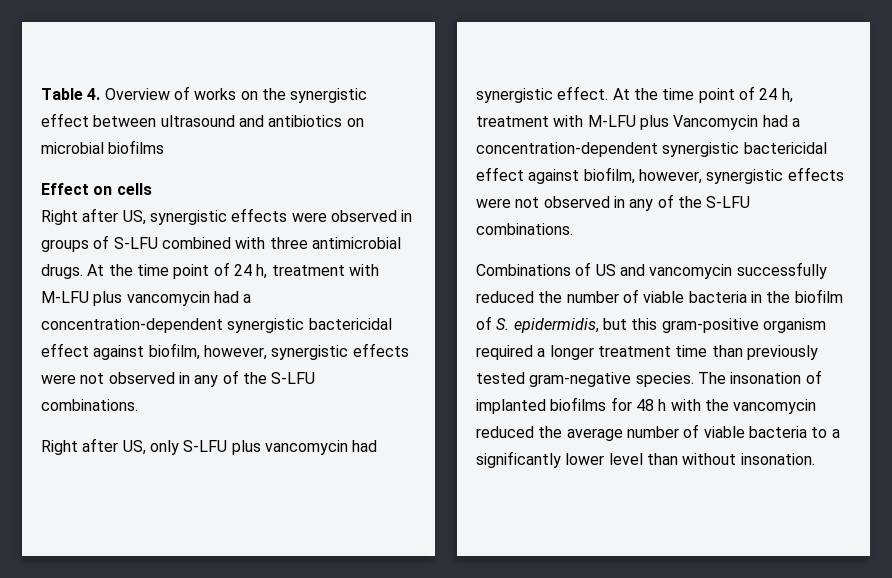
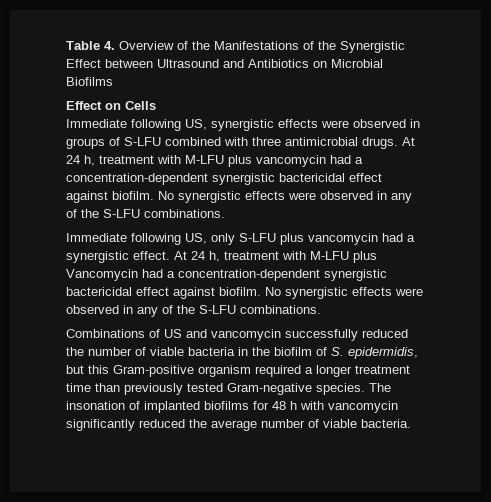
- Table 4. Overview of works on the synergistic effect between ultrasound and antibiotics on microbial biofilms
+ Table 4. Overview of the Manifestations of the Synergistic Effect between Ultrasound and Antibiotics on Microbial Biofilms
- Effect on cells
- Right after US, synergistic effects were observed in groups of S-LFU combined with three antimicrobial drugs.
+ Effect on Cells
+ Immediate following US, synergistic effects were observed in groups of S-LFU combined with three antimicrobial drugs.
- At the time point of 24 h, treatment with M-LFU plus vancomycin had a concentration-dependent synergistic bactericidal effect against biofilm, however, synergistic effects were not observed in any of the S-LFU combinations.
- Right after US, only S-LFU plus vancomycin had synergistic effect.
+ At 24 h, treatment with M-LFU plus vancomycin had a concentration-dependent synergistic bactericidal effect against biofilm. No synergistic effects were observed in any of the S-LFU combinations.
+ Immediate following US, only S-LFU plus vancomycin had a synergistic effect.
- At the time point of 24 h, treatment with M-LFU plus Vancomycin had a concentration-dependent synergistic bactericidal effect against biofilm, however, synergistic effects were not observed in any of the S-LFU combinations.
+ At 24 h, treatment with M-LFU plus Vancomycin had a concentration-dependent synergistic bactericidal effect against biofilm. No synergistic effects were observed in any of the S-LFU combinations.
- Combinations of US and vancomycin successfully reduced the number of viable bacteria in the biofilm of S. epidermidis, but this gram-positive organism required a longer treatment time than previously tested gram-negative species.
+ Combinations of US and vancomycin successfully reduced the number of viable bacteria in the biofilm of S. epidermidis, but this Gram-positive organism required a longer treatment time than previously tested Gram-negative species.
- The insonation of implanted biofilms for 48 h with the vancomycin reduced the average number of viable bacteria to a significantly lower level than without insonation.
+ The insonation of implanted biofilms for 48 h with vancomycin significantly reduced the average number of viable bacteria.

